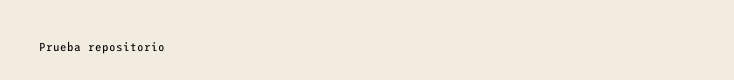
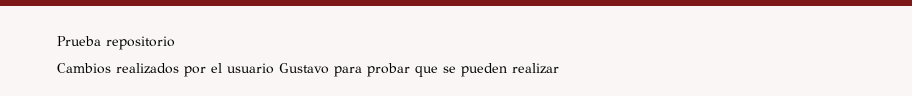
+ Cambios realizados por el usuario Gustavo para probar que se pueden realizar

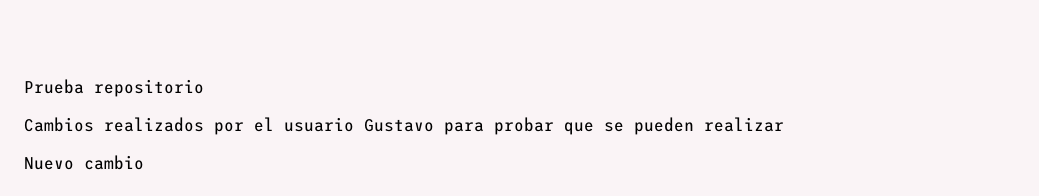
+ Nuevo cambio

